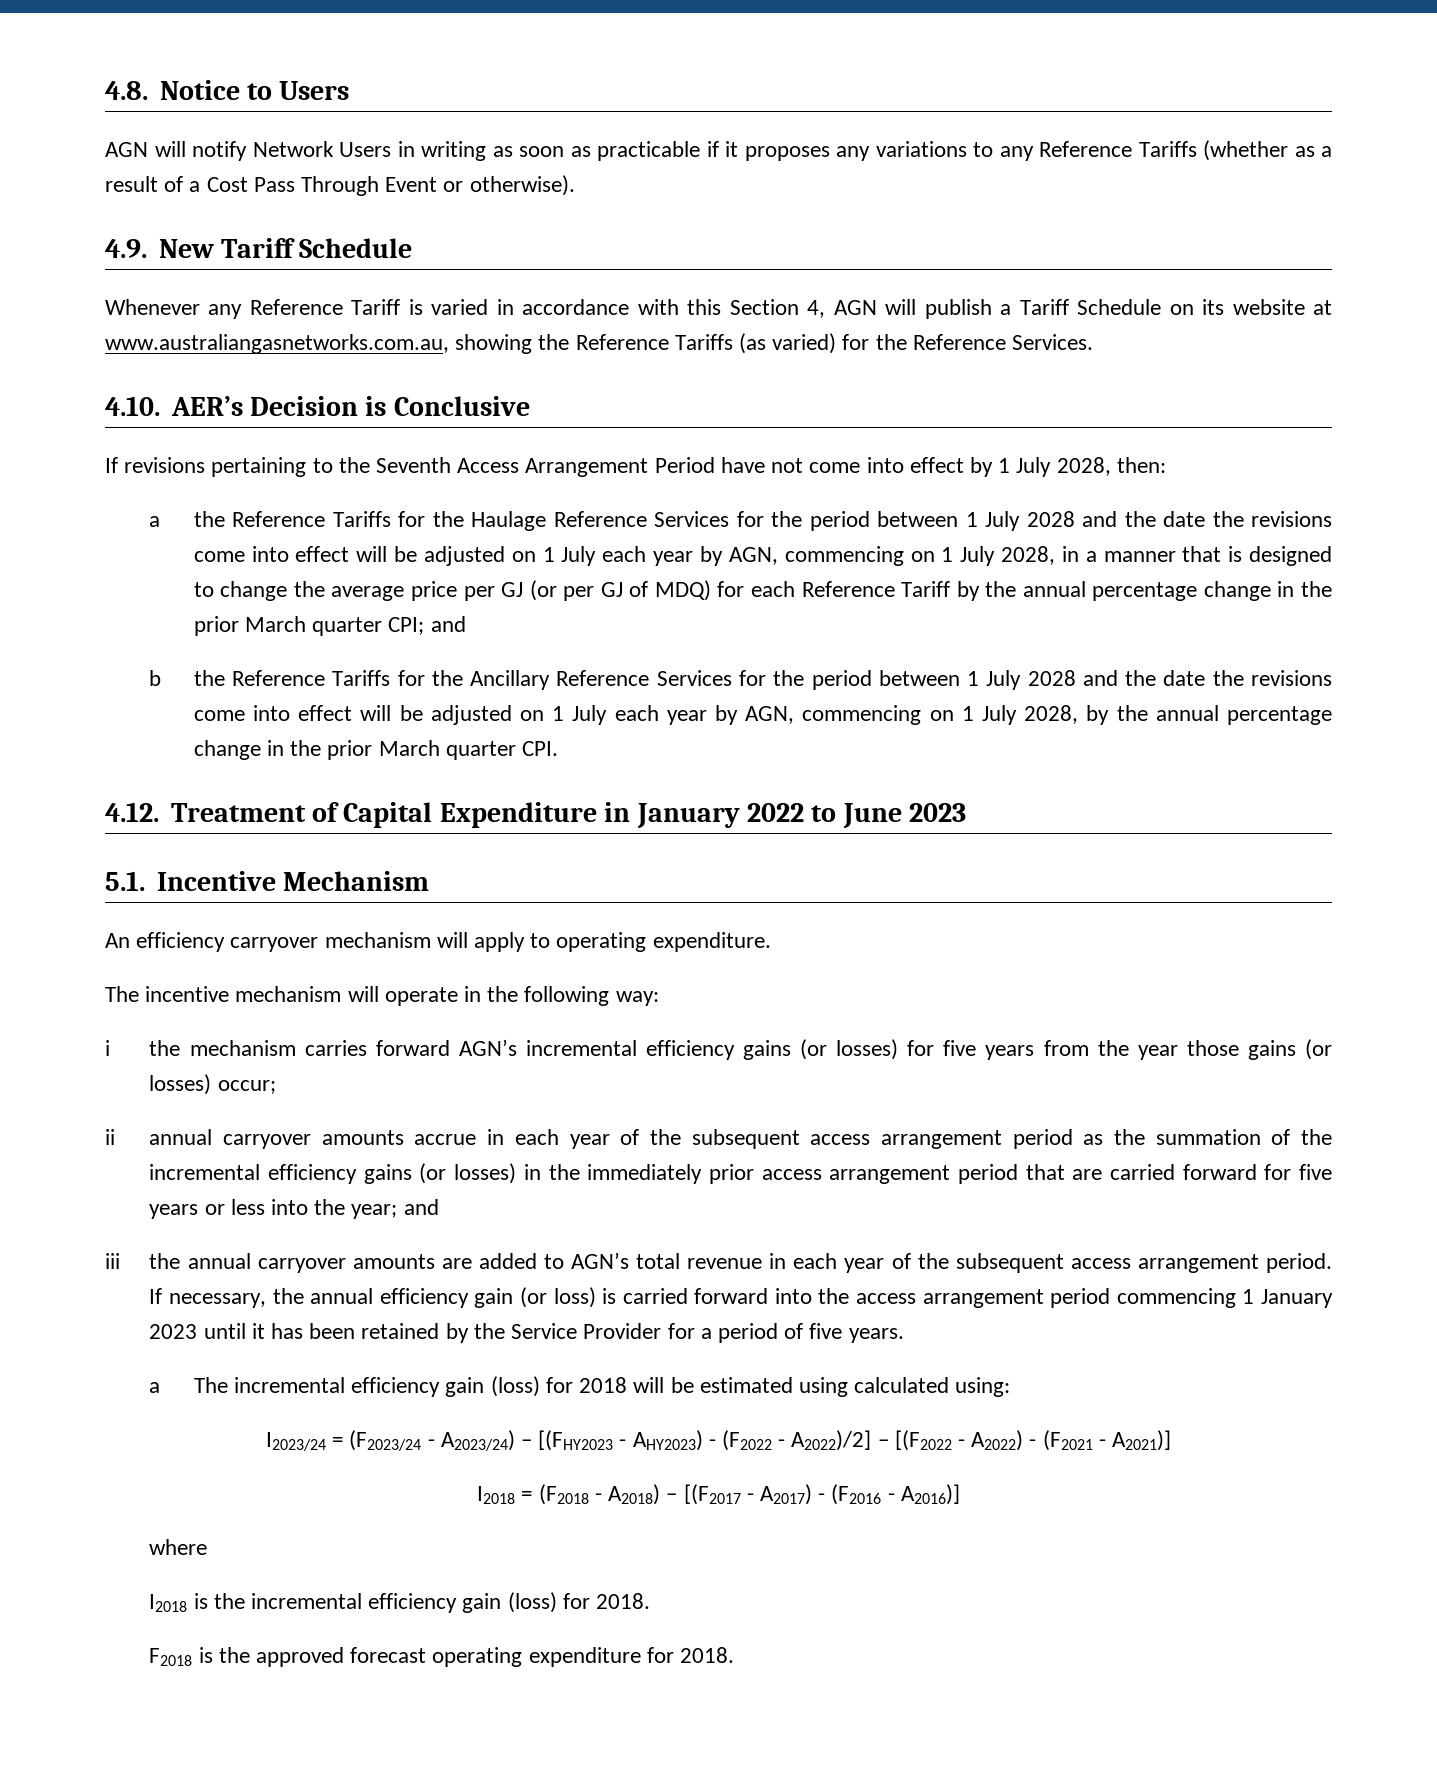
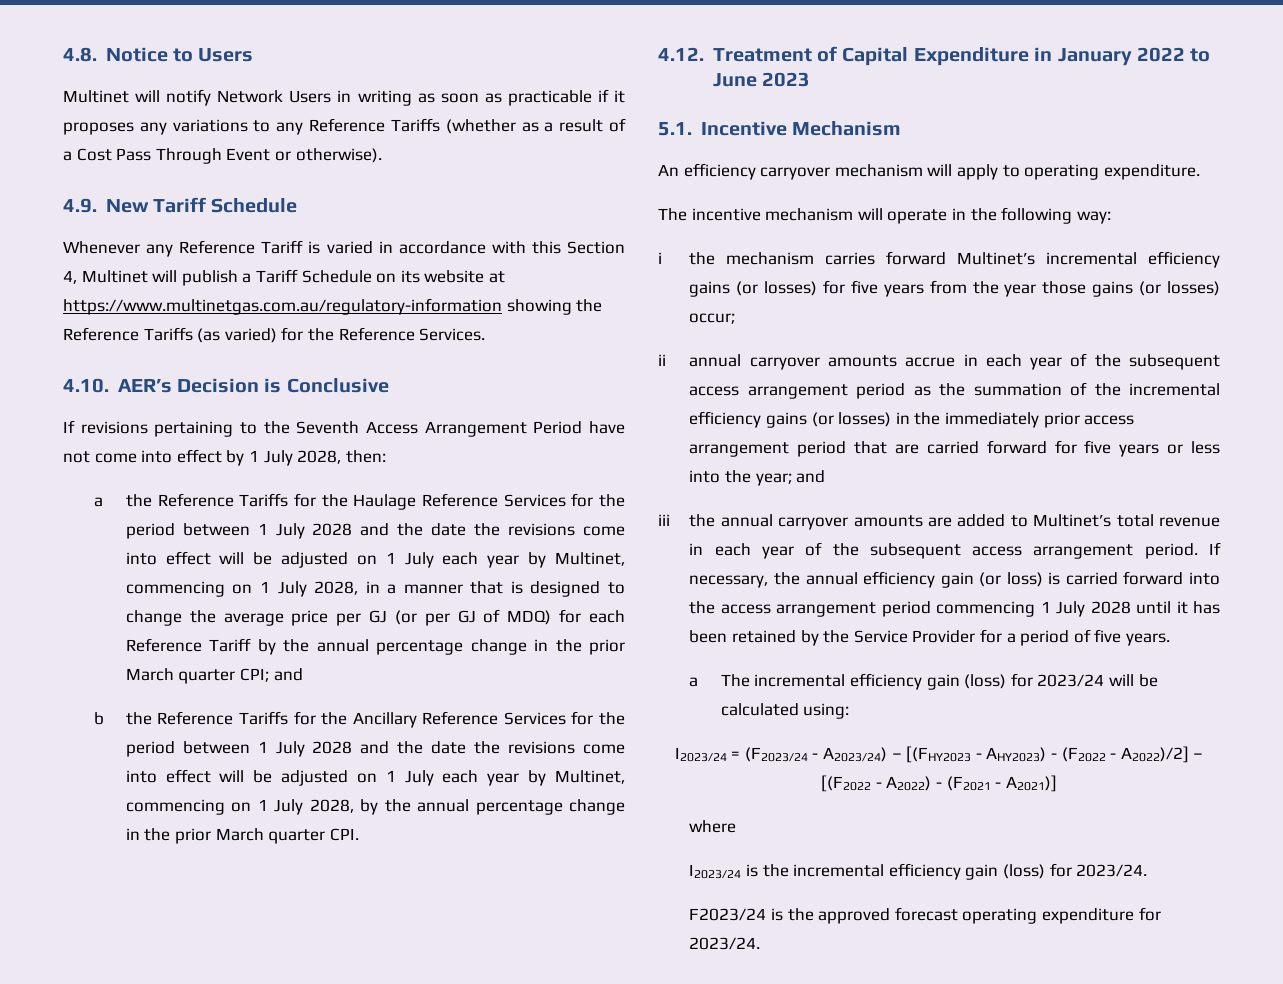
- AGN will notify Network Users in writing as soon as practicable if it proposes any variations to any Reference Tariffs (whether as a result of a Cost Pass Through Event or otherwise).
+ Multinet will notify Network Users in writing as soon as practicable if it proposes any variations to any Reference Tariffs (whether as a result of a Cost Pass Through Event or otherwise).
- Whenever any Reference Tariff is varied in accordance with this Section 4, AGN will publish a Tariff Schedule on its website at www.australiangasnetworks.com.au, showing the Reference Tariffs (as varied) for the Reference Services.
+ Whenever any Reference Tariff is varied in accordance with this Section 4, Multinet will publish a Tariff Schedule on its website at https://www.multinetgas.com.au/regulatory-information showing the Reference Tariffs (as varied) for the Reference Services.
- a the Reference Tariffs for the Haulage Reference Services for the period between 1 July 2028 and the date the revisions come into effect will be adjusted on 1 July each year by AGN, commencing on 1 July 2028, in a manner that is designed to change the average price per GJ (or per GJ of MDQ) for each Reference Tariff by the annual percentage change in the prior March quarter CPI;
+ a the Reference Tariffs for the Haulage Reference Services for the period between 1 July 2028 and the date the revisions come into effect will be adjusted on 1 July each year by Multinet, commencing on 1 July 2028, in a manner that is designed to change the average price per GJ (or per GJ of MDQ) for each Reference Tariff by the annual percentage change in the prior March quarter CPI;
- b the Reference Tariffs for the Ancillary Reference Services for the period between 1 July 2028 and the date the revisions come into effect will be adjusted on 1 July each year by AGN, commencing on 1 July 2028, by the annual percentage change in the prior March quarter CPI.
+ b the Reference Tariffs for the Ancillary Reference Services for the period between 1 July 2028 and the date the revisions come into effect will be adjusted on 1 July each year by Multinet, commencing on 1 July 2028, by the annual percentage change in the prior March quarter CPI.
- i the mechanism carries forward AGN’s incremental efficiency gains (or losses) for five years from the year those gains (or losses) occur;
+ i the mechanism carries forward Multinet’s incremental efficiency gains (or losses) for five years from the year those gains (or losses) occur;
- iii the annual carryover amounts are added to AGN’s total revenue in each year of the subsequent access arrangement period.
+ iii the annual carryover amounts are added to Multinet’s total revenue in each year of the subsequent access arrangement period.
- If necessary, the annual efficiency gain (or loss) is carried forward into the access arrangement period commencing 1 January 2023 until it has been retained by the Service Provider for a period of five years.
+ If necessary, the annual efficiency gain (or loss) is carried forward into the access arrangement period commencing 1 July 2028 until it has been retained by the Service Provider for a period of five years.
- a The incremental efficiency gain (loss) for 2018 will be estimated using calculated using:
+ a The incremental efficiency gain (loss) for 2023/24 will be calculated using:
- I2018 = (F2018 - A2018) – [(F2017 - A2017) - (F2016 - A2016)]
- I2018 is the incremental efficiency gain (loss) for 2018.
- F2018 is the approved forecast operating expenditure for 2018.
+ I2023/24 is the incremental efficiency gain (loss) for 2023/24.
+ F2023/24 is the approved forecast operating expenditure for 2023/24.

